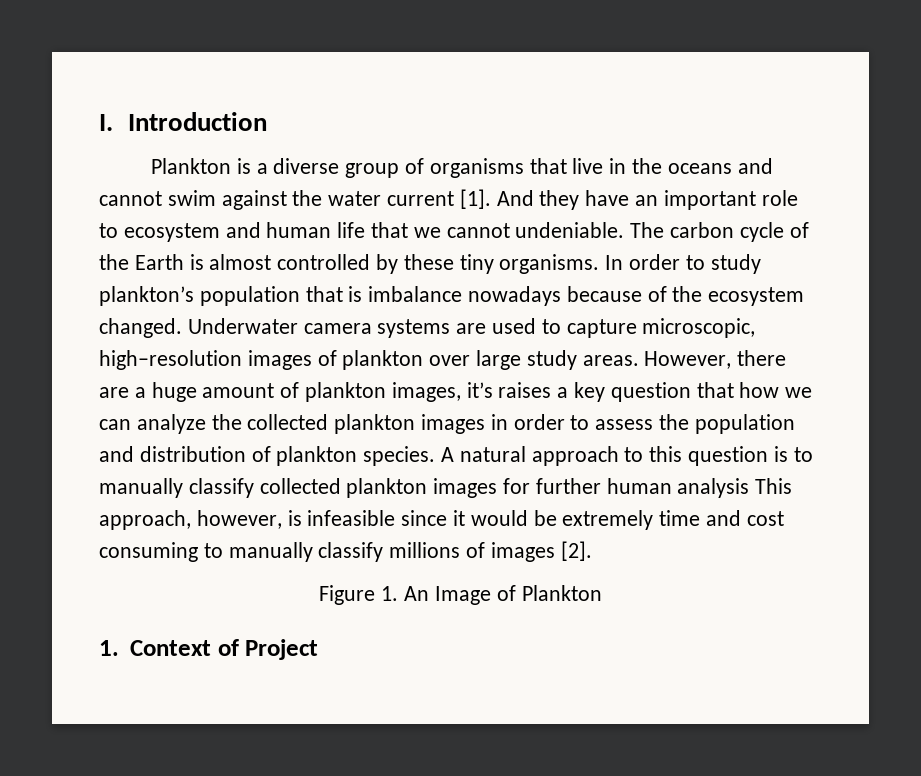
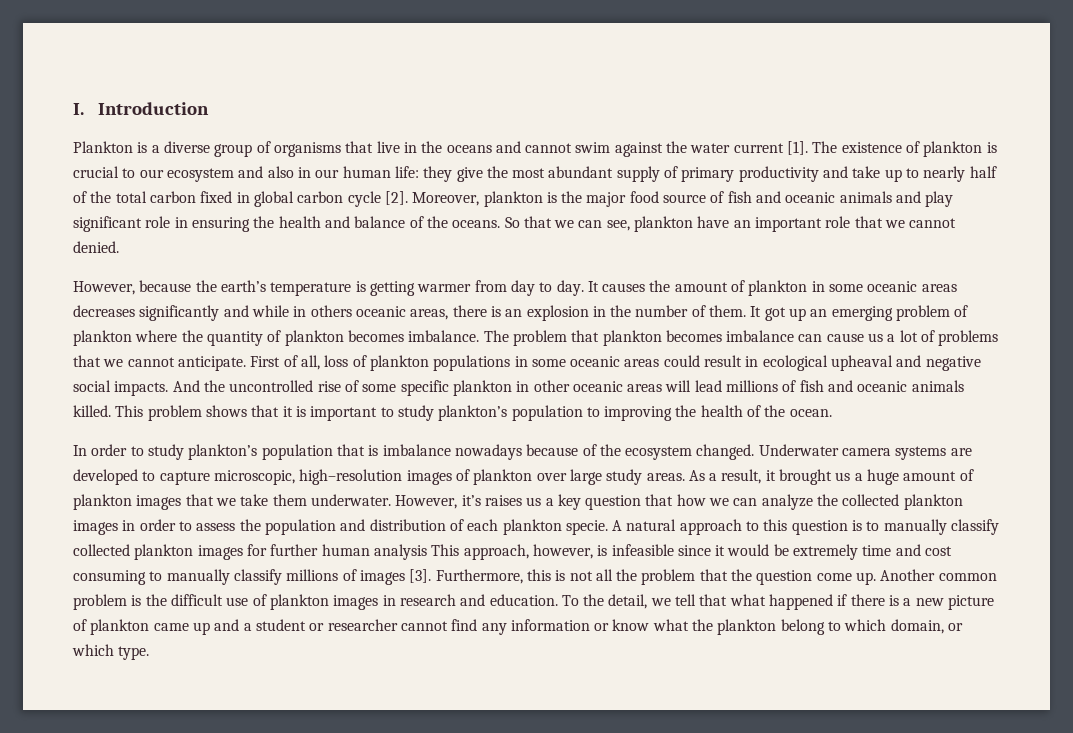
- And they have an important role to ecosystem and human life that we cannot undeniable. The carbon cycle of the Earth is almost controlled by these tiny organisms. In order to study plankton’s population that is imbalance nowadays because of the ecosystem changed.
+ The existence of plankton is crucial to our ecosystem and also in our human life: they give the most abundant supply of primary productivity and take up to nearly half of the total carbon fixed in global carbon cycle [2]. Moreover, plankton is the major food source of fish and oceanic animals and play significant role in ensuring the health and balance of the oceans. So that we can see, plankton have an important role that we cannot denied.
+ However, because the earth’s temperature is getting warmer from day to day. It causes the amount of plankton in some oceanic areas decreases significantly and while in others oceanic areas, there is an explosion in the number of them. It got up an emerging problem of plankton where the quantity of plankton becomes imbalance. The problem that plankton becomes imbalance can cause us a lot of problems that we cannot anticipate. First of all, loss of plankton populations in some oceanic areas could result in ecological upheaval and negative social impacts. And the uncontrolled rise of some specific plankton in other oceanic areas will lead millions of fish and oceanic animals killed. This problem shows that it is important to study plankton’s population to improving the health of the ocean.
+ In order to study plankton’s population that is imbalance nowadays because of the ecosystem changed.
- Underwater camera systems are used to capture microscopic, high–resolution images of plankton over large study areas.
+ Underwater camera systems are developed to capture microscopic, high–resolution images of plankton over large study areas.
- However, there are a huge amount of plankton images, it’s raises a key question that how we can analyze the collected plankton images in order to assess the population and distribution of plankton species.
+ As a result, it brought us a huge amount of plankton images that we take them underwater. However, it’s raises us a key question that how we can analyze the collected plankton images in order to assess the population and distribution of each plankton specie.
- A natural approach to this question is to manually classify collected plankton images for further human analysis This approach, however, is infeasible since it would be extremely time and cost consuming to manually classify millions of images [2].
- Figure 1. An Image of Plankton
- 1. Context of Project
+ A natural approach to this question is to manually classify collected plankton images for further human analysis This approach, however, is infeasible since it would be extremely time and cost consuming to manually classify millions of images [3]. Furthermore, this is not all the problem that the question come up. Another common problem is the difficult use of plankton images in research and education. To the detail, we tell that what happened if there is a new picture of plankton came up and a student or researcher cannot find any information or know what the plankton belong to which domain, or which type.

